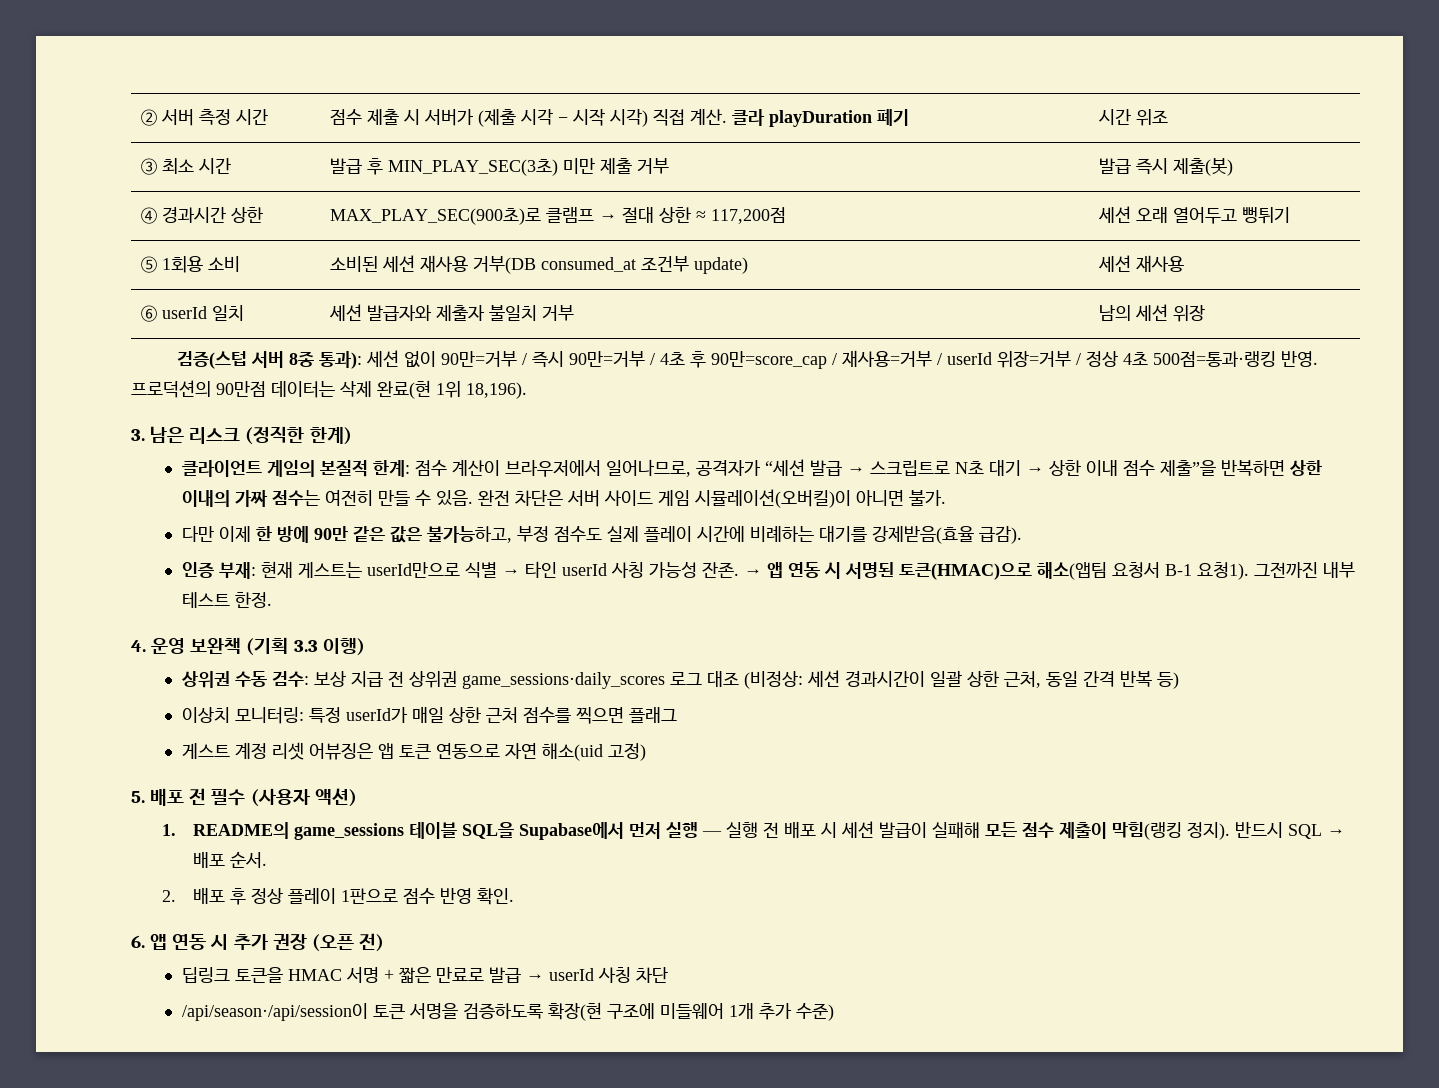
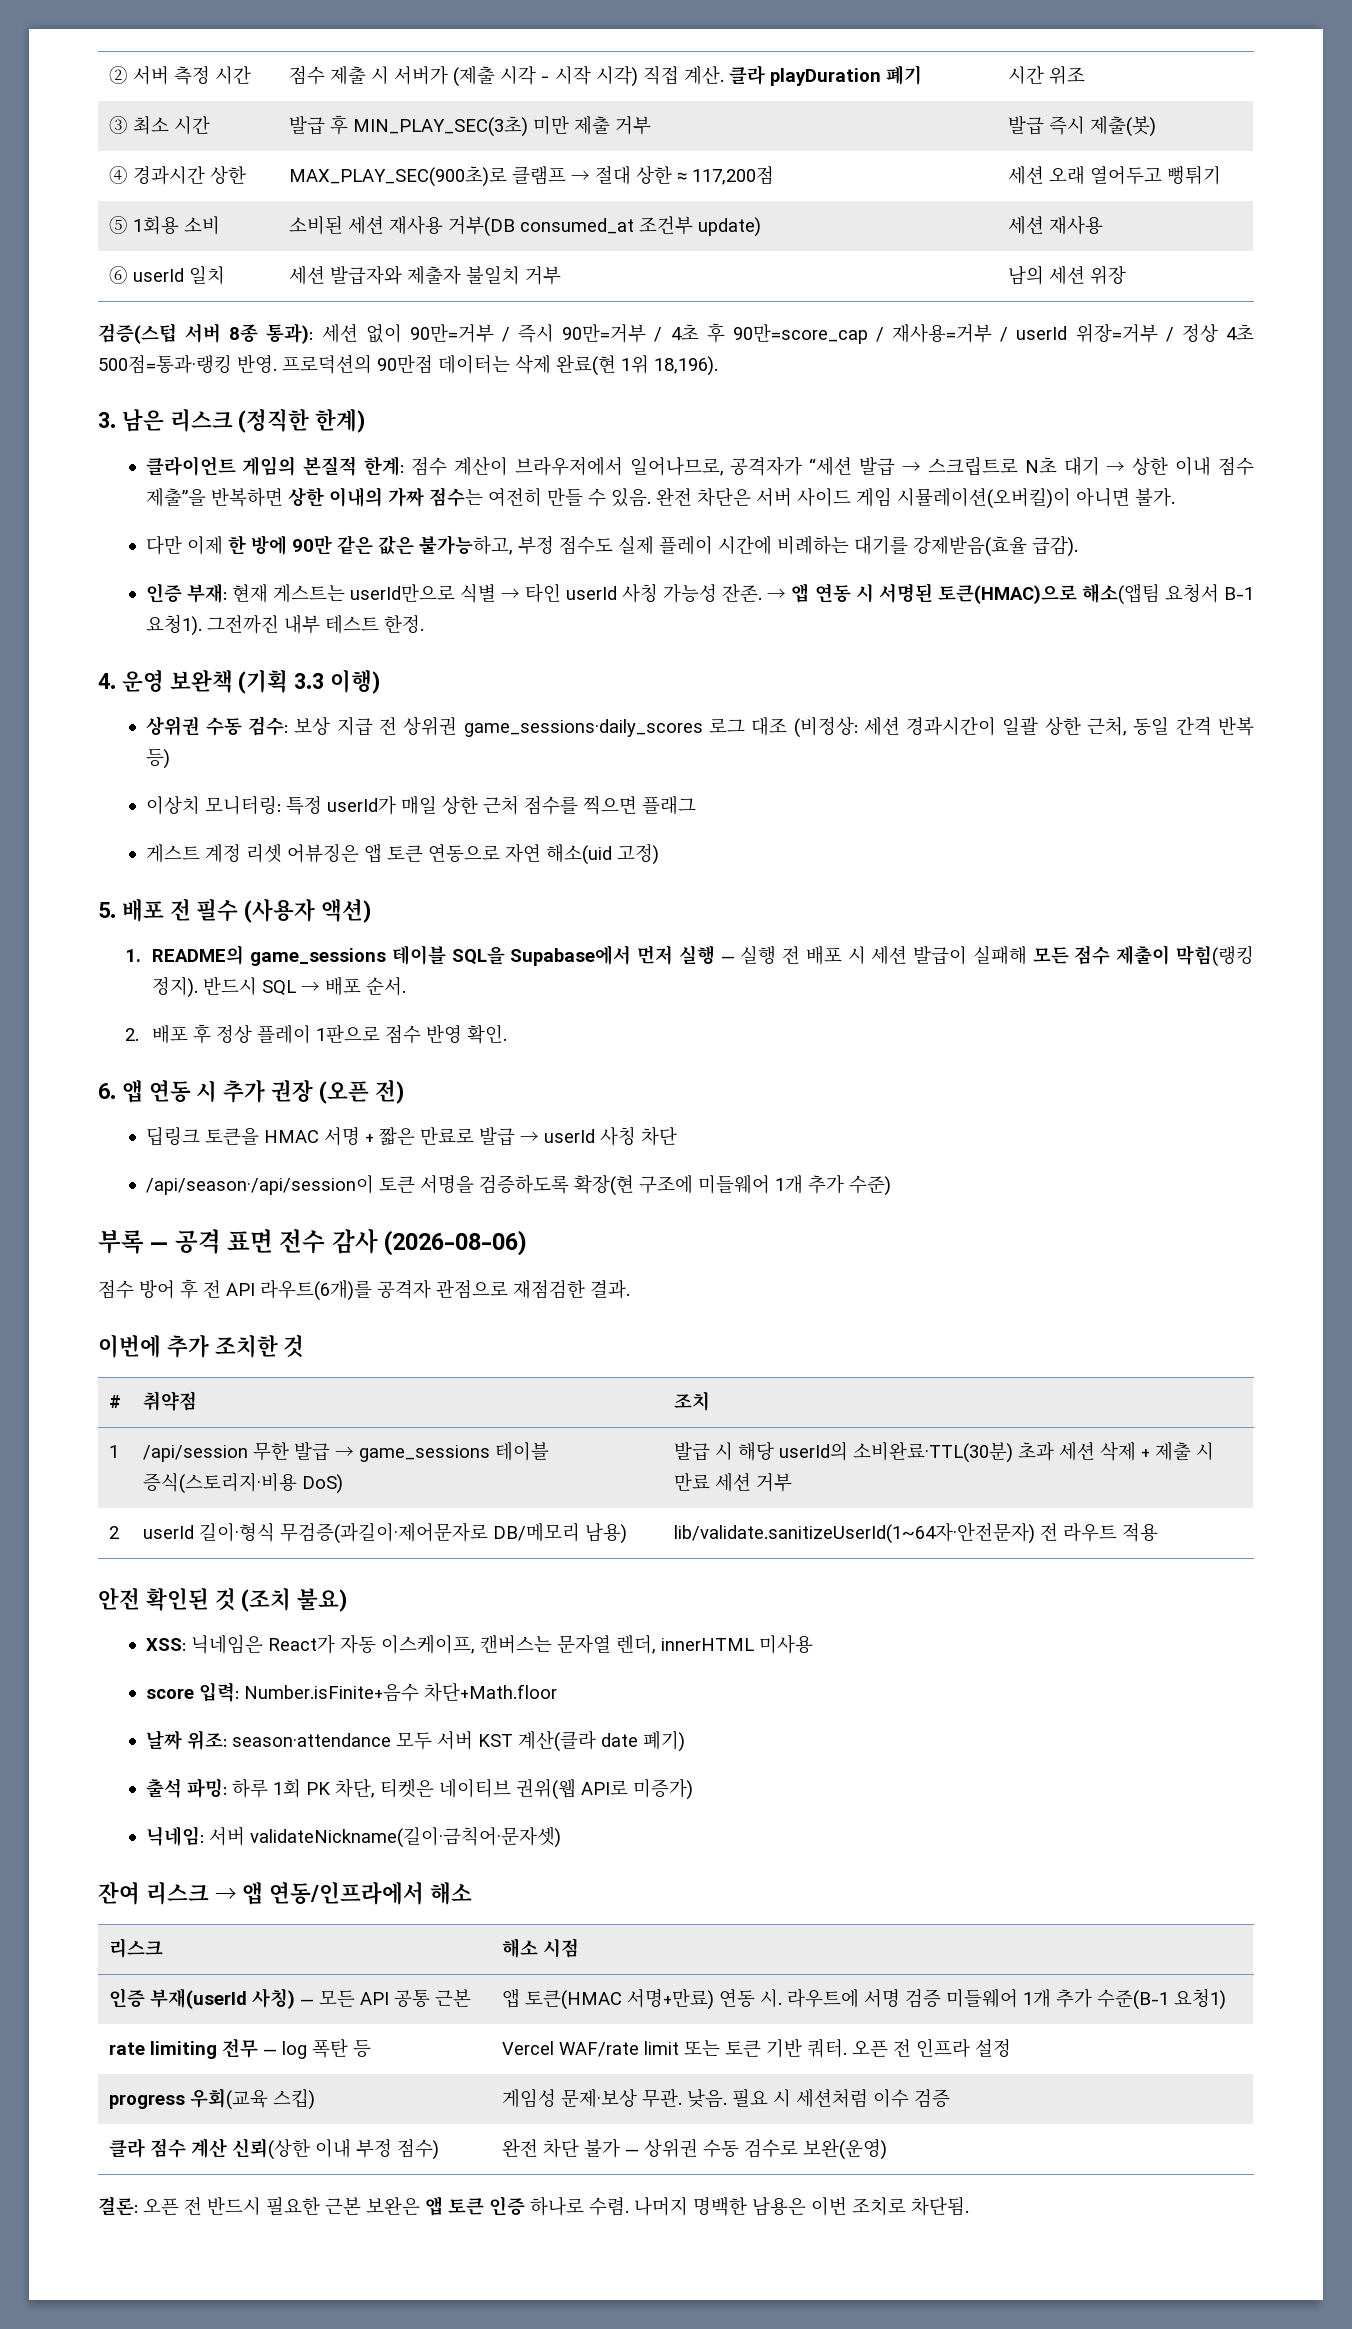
+ 부록 — 공격 표면 전수 감사 (2026-08-06)
+ 점수 방어 후 전 API 라우트(6개)를 공격자 관점으로 재점검한 결과.
+ 이번에 추가 조치한 것
+ # | 취약점 | 조치
+ 1 | /api/session 무한 발급 → game_sessions 테이블 증식(스토리지·비용 DoS) | 발급 시 해당 userId의 소비완료·TTL(30분) 초과 세션 삭제 + 제출 시 만료 세션 거부
+ 2 | userId 길이·형식 무검증(과길이·제어문자로 DB/메모리 남용) | lib/validate.sanitizeUserId(1~64자·안전문자) 전 라우트 적용
+ 안전 확인된 것 (조치 불요)
+ XSS: 닉네임은 React가 자동 이스케이프, 캔버스는 문자열 렌더, innerHTML 미사용
+ score 입력: Number.isFinite+음수 차단+Math.floor
+ 날짜 위조: season·attendance 모두 서버 KST 계산(클라 date 폐기)
+ 출석 파밍: 하루 1회 PK 차단, 티켓은 네이티브 권위(웹 API로 미증가)
+ 닉네임: 서버 validateNickname(길이·금칙어·문자셋)
+ 잔여 리스크 → 앱 연동/인프라에서 해소
+ 리스크 | 해소 시점
+ 인증 부재(userId 사칭) — 모든 API 공통 근본 | 앱 토큰(HMAC 서명+만료) 연동 시. 라우트에 서명 검증 미들웨어 1개 추가 수준(B-1 요청1)
+ rate limiting 전무 — log 폭탄 등 | Vercel WAF/rate limit 또는 토큰 기반 쿼터. 오픈 전 인프라 설정
+ progress 우회(교육 스킵) | 게임성 문제·보상 무관. 낮음. 필요 시 세션처럼 이수 검증
+ 클라 점수 계산 신뢰(상한 이내 부정 점수) | 완전 차단 불가 — 상위권 수동 검수로 보완(운영)
+ 결론: 오픈 전 반드시 필요한 근본 보완은 앱 토큰 인증 하나로 수렴. 나머지 명백한 남용은 이번 조치로 차단됨.

